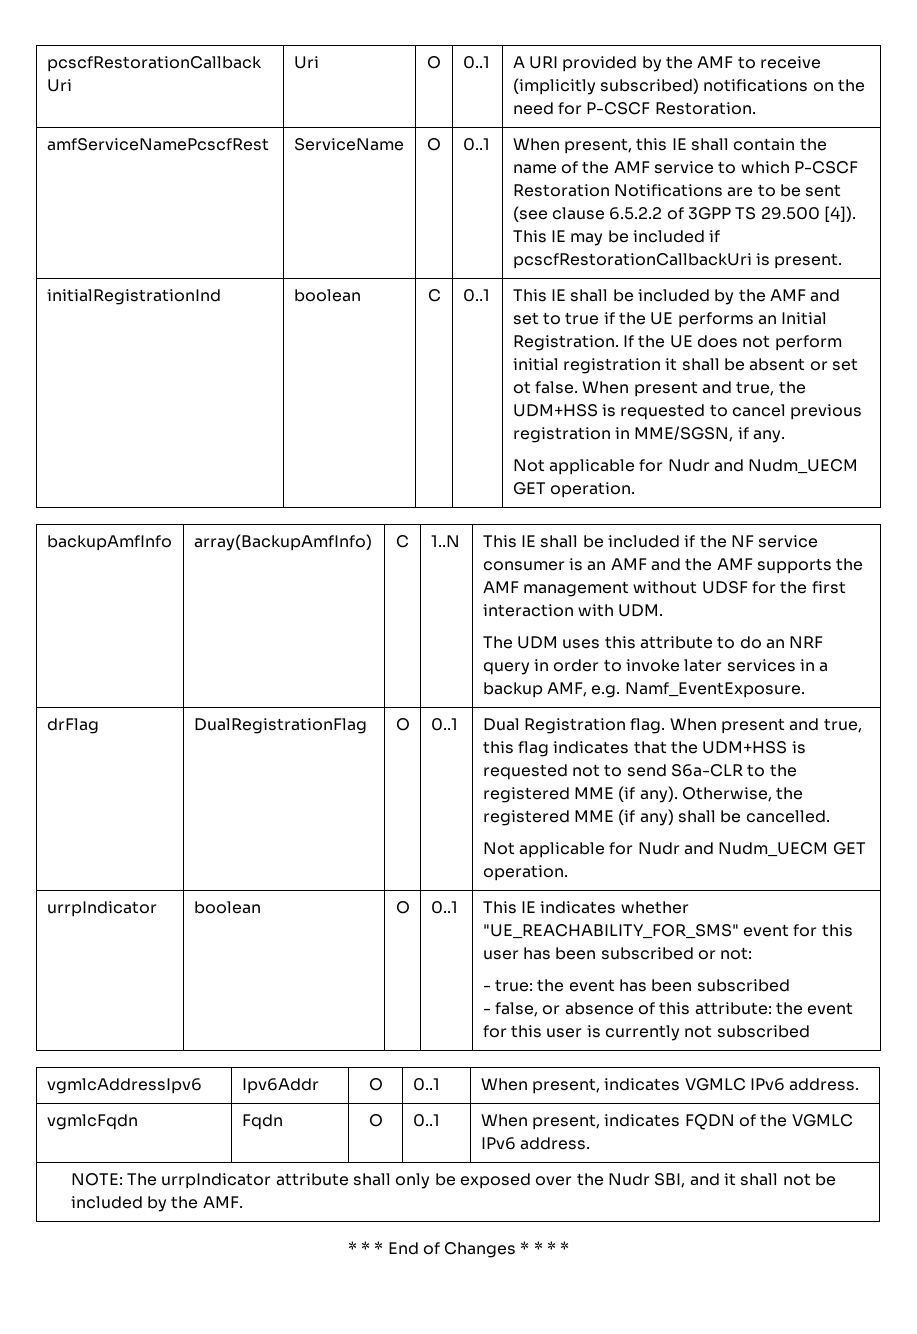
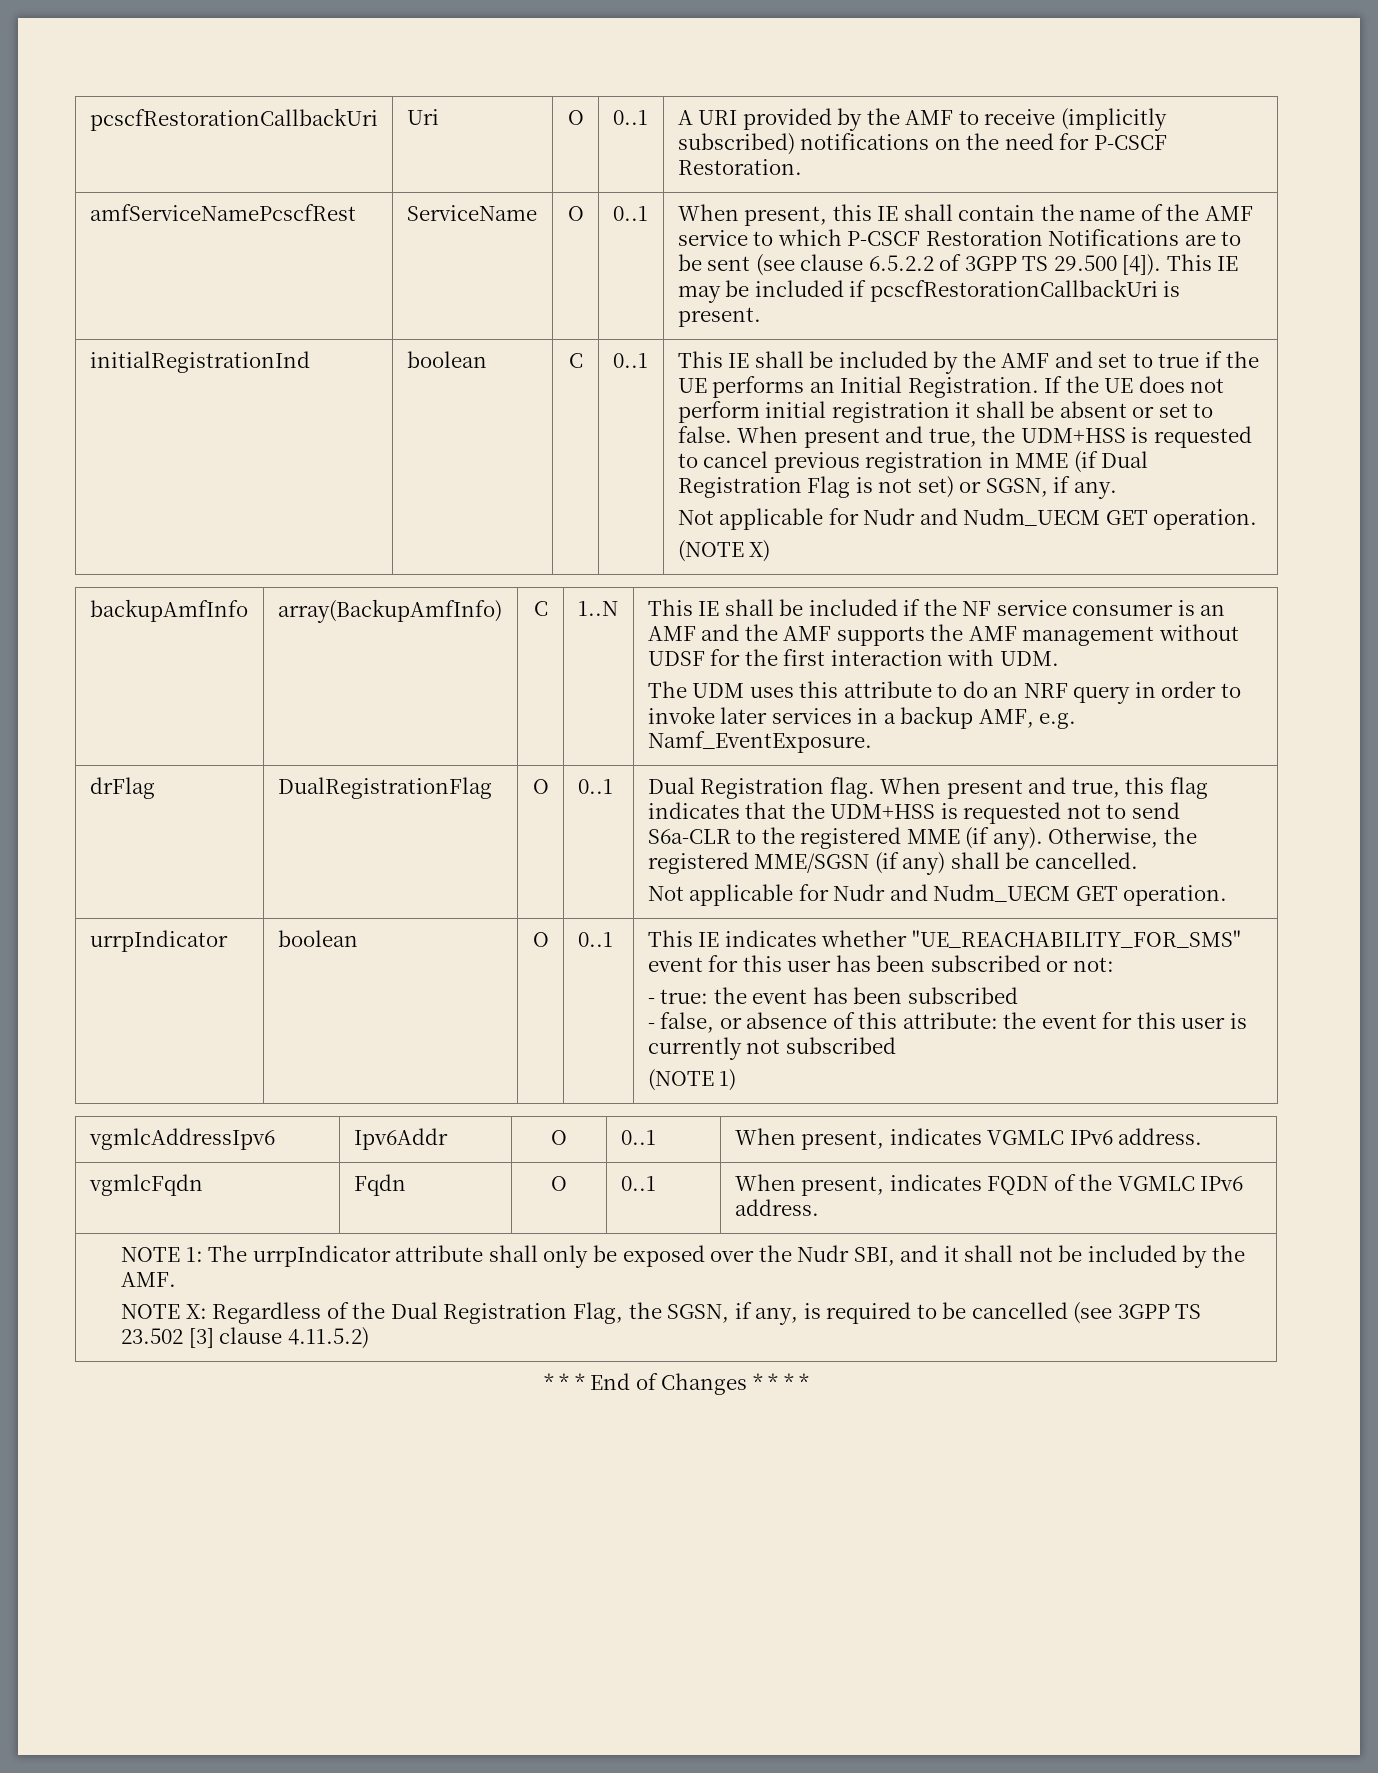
- If the UE does not perform initial registration it shall be absent or set ot false.
+ If the UE does not perform initial registration it shall be absent or set to false.
- When present and true, the UDM+HSS is requested to cancel previous registration in MME/SGSN, if any.
+ When present and true, the UDM+HSS is requested to cancel previous registration in MME (if Dual Registration Flag is not set) or SGSN, if any.
+ (NOTE X)
- Otherwise, the registered MME (if any) shall be cancelled.
+ Otherwise, the registered MME/SGSN (if any) shall be cancelled.
+ (NOTE 1)
- NOTE: The urrpIndicator attribute shall only be exposed over the Nudr SBI, and it shall not be included by the AMF.
+ NOTE 1: The urrpIndicator attribute shall only be exposed over the Nudr SBI, and it shall not be included by the AMF.
+ NOTE X: Regardless of the Dual Registration Flag, the SGSN, if any, is required to be cancelled (see 3GPP TS 23.502 [3] clause 4.11.5.2)

